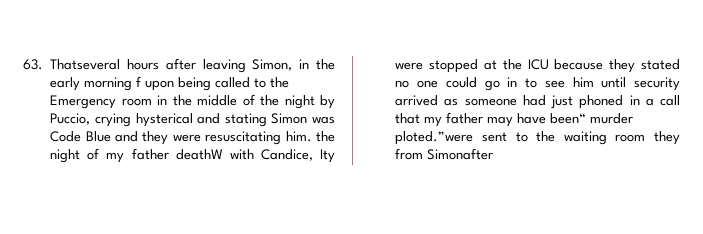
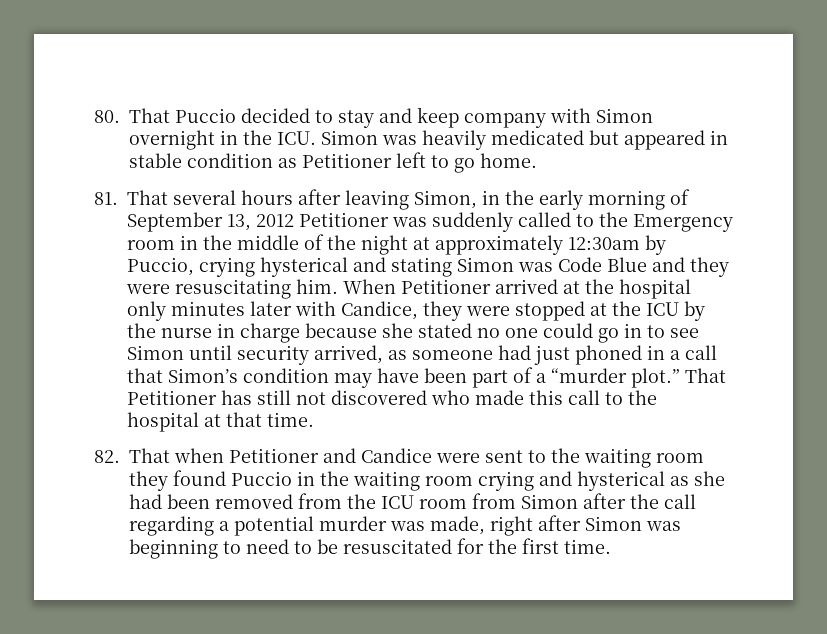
- 63. Thatseveral hours after leaving Simon, in the early morning f upon being called to the Emergency room in the middle of the night by Puccio, crying hysterical and stating Simon was Code Blue and they were resuscitating him. the night of my father deathW with Candice, Ity were stopped at the ICU because they stated no one could go in to see him until security arrived as someone had just phoned in a call that my father may have been“ murder ploted.”were sent to the waiting room they from Simonafter
+ 80. That Puccio decided to stay and keep company with Simon overnight in the ICU. Simon was heavily medicated but appeared in stable condition as Petitioner left to go home.
+ 81. That several hours after leaving Simon, in the early morning of September 13, 2012 Petitioner was suddenly called to the Emergency room in the middle of the night at approximately 12:30am by Puccio, crying hysterical and stating Simon was Code Blue and they were resuscitating him. When Petitioner arrived at the hospital only minutes later with Candice, they were stopped at the ICU by the nurse in charge because she stated no one could go in to see Simon until security arrived, as someone had just phoned in a call that Simon’s condition may have been part of a “murder plot.” That Petitioner has still not discovered who made this call to the hospital at that time.
+ 82. That when Petitioner and Candice were sent to the waiting room they found Puccio in the waiting room crying and hysterical as she had been removed from the ICU room from Simon after the call regarding a potential murder was made, right after Simon was beginning to need to be resuscitated for the first time.

